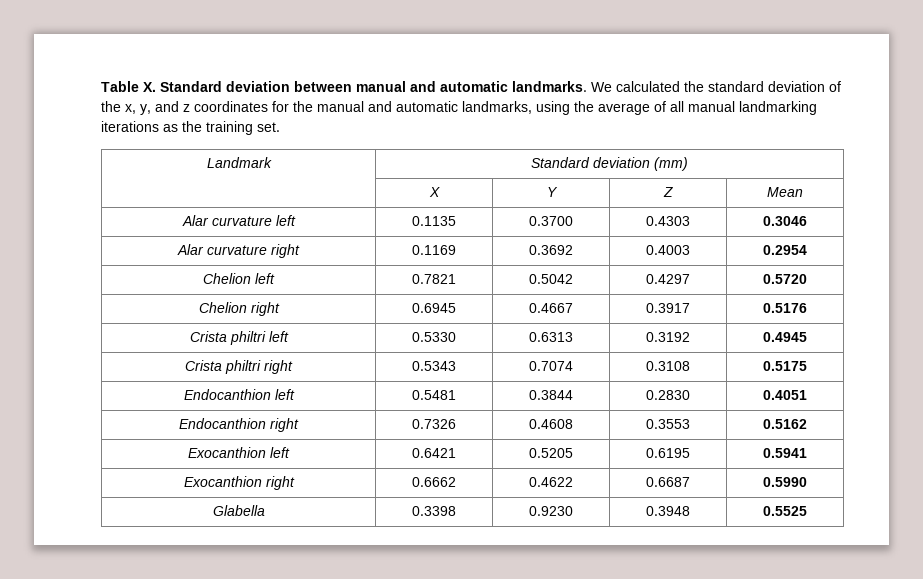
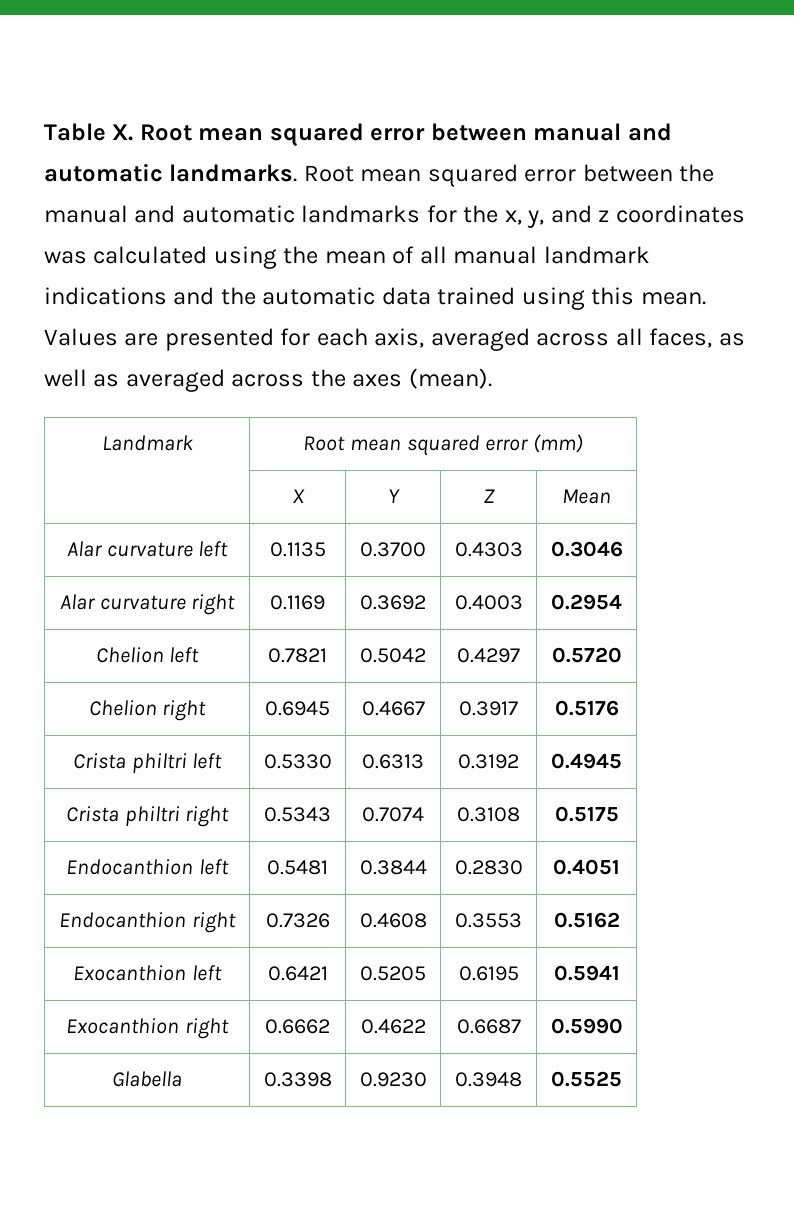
- Table X. Standard deviation between manual and automatic landmarks.
+ Table X. Root mean squared error between manual and automatic landmarks.
- We calculated the standard deviation of the x, y, and z coordinates for the manual and automatic landmarks, using the average of all manual landmarking iterations as the training set.
- Landmark | Standard deviation (mm)
+ Root mean squared error between the manual and automatic landmarks for the x, y, and z coordinates was calculated using the mean of all manual landmark indications and the automatic data trained using this mean. Values are presented for each axis, averaged across all faces, as well as averaged across the axes (mean).
+ Landmark | Root mean squared error (mm)

